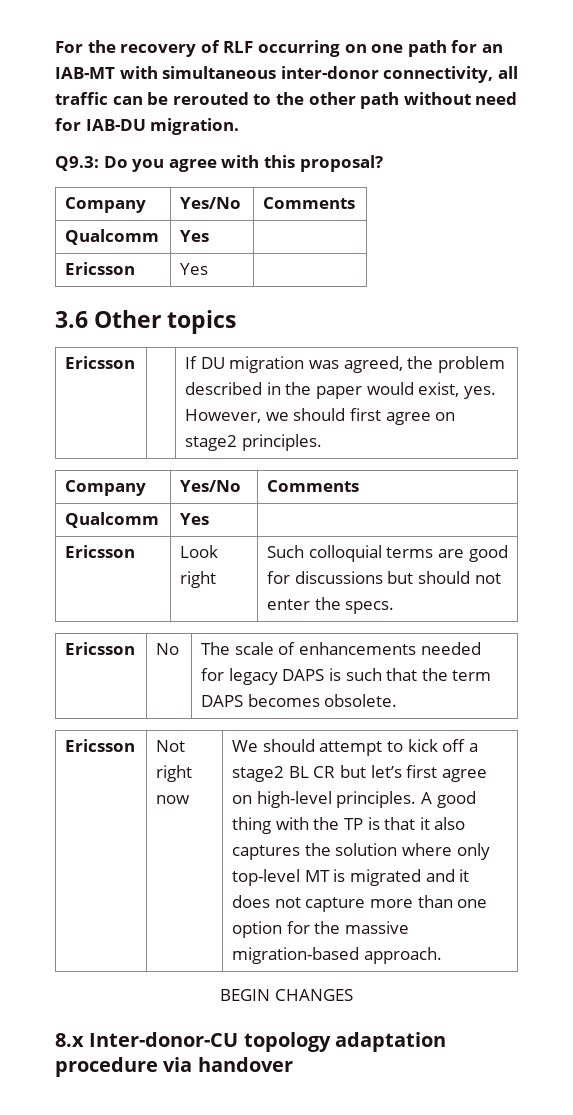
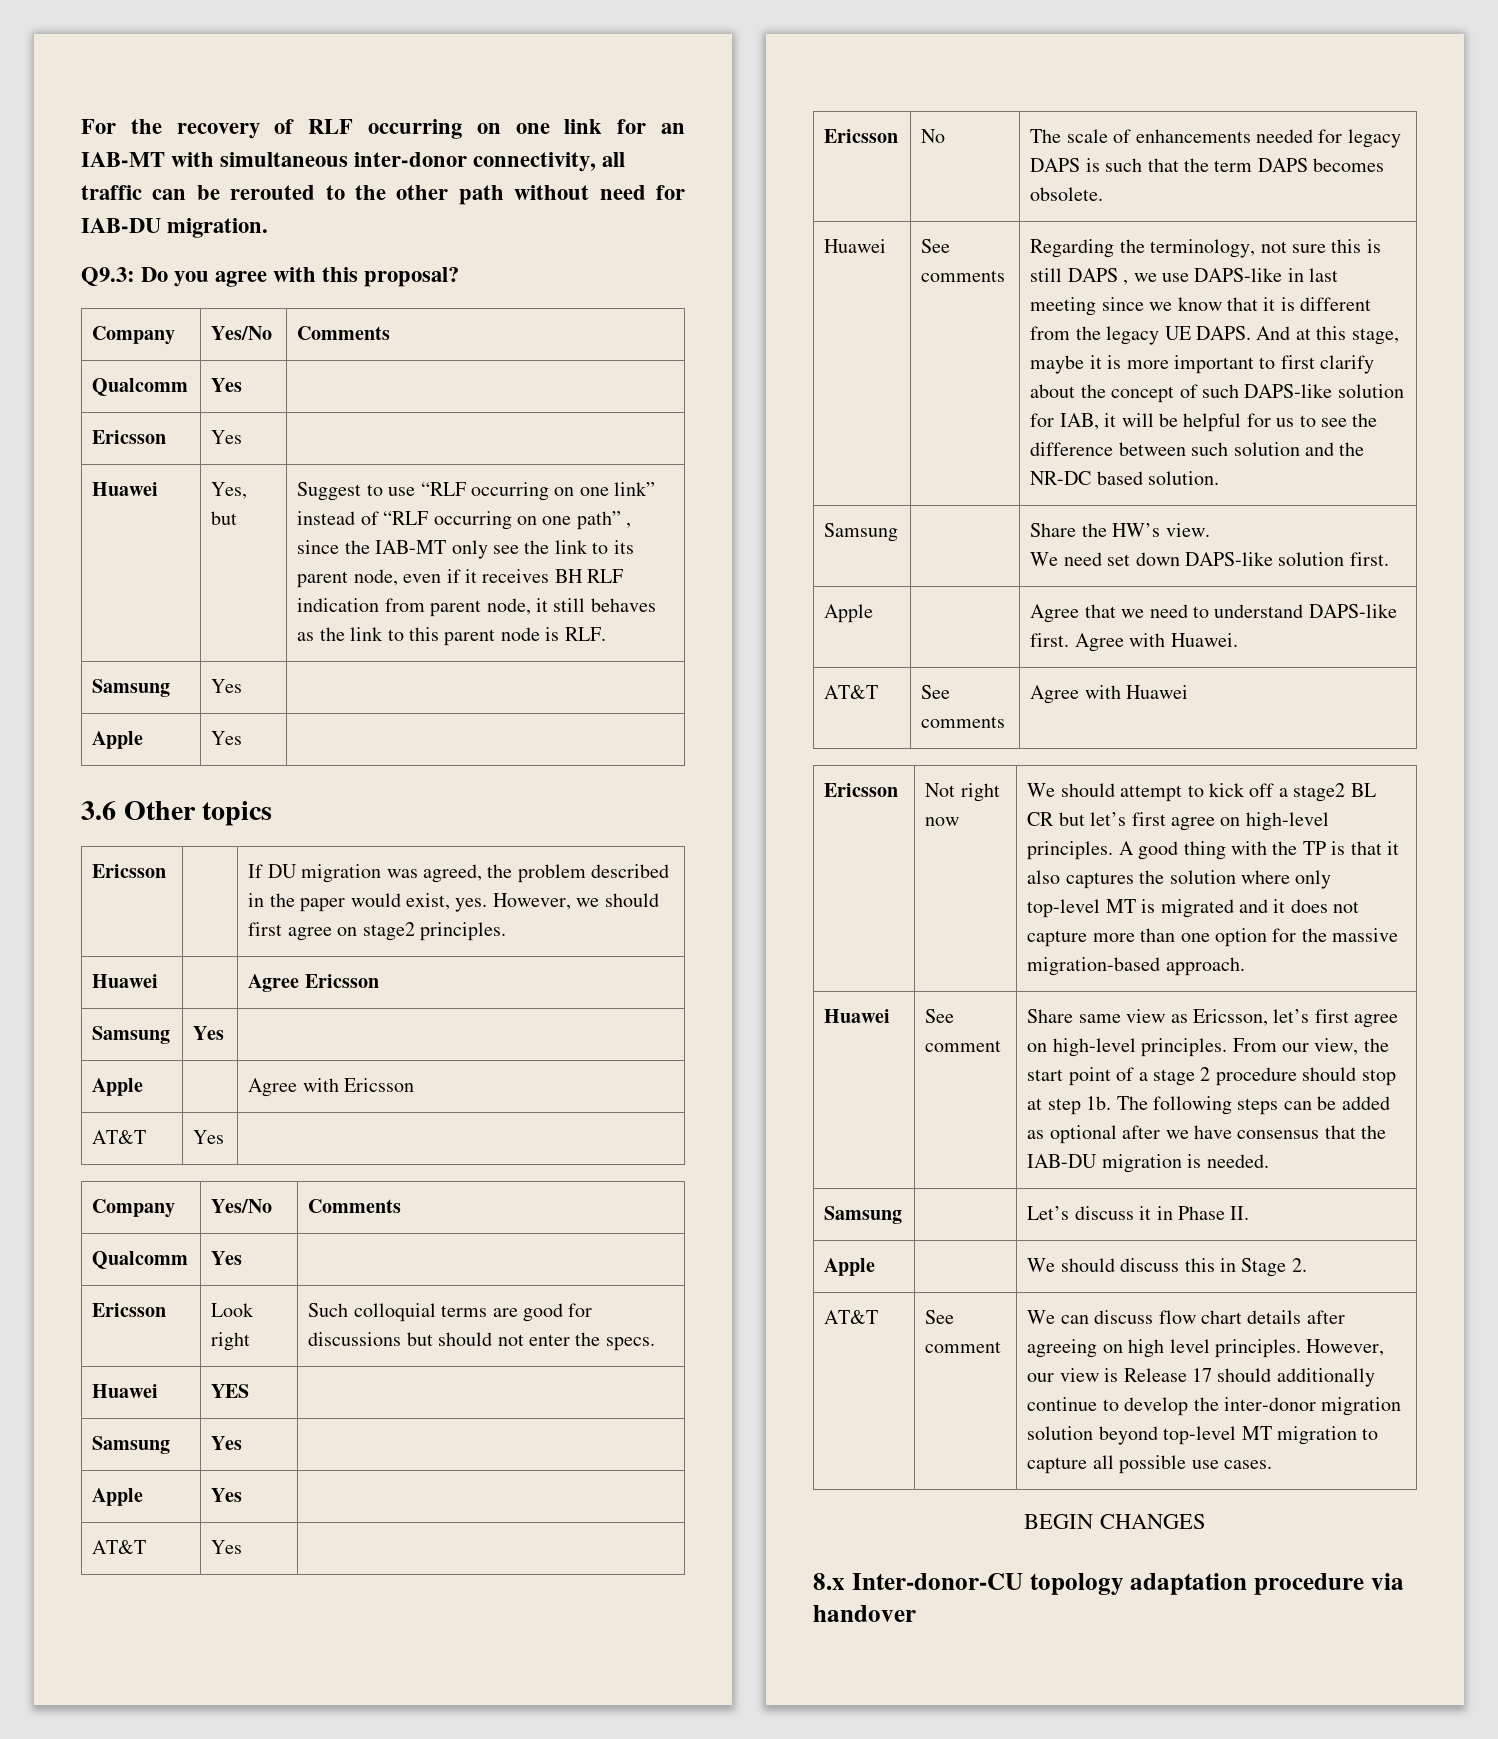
- For the recovery of RLF occurring on one path for an IAB-MT with simultaneous inter-donor connectivity, all traffic can be rerouted to the other path without need for IAB-DU migration.
+ For the recovery of RLF occurring on one link for an IAB-MT with simultaneous inter-donor connectivity, all traffic can be rerouted to the other path without need for IAB-DU migration.
+ Huawei | Yes, but | Suggest to use “RLF occurring on one link” instead of “RLF occurring on one path” , since the IAB-MT only see the link to its parent node, even if it receives BH RLF indication from parent node, it still behaves as the link to this parent node is RLF.
+ Samsung | Yes |
+ Apple | Yes |
+ Huawei | | Agree Ericsson
+ Samsung | Yes |
+ Apple | | Agree with Ericsson
+ AT&T | Yes |
+ Huawei | YES |
+ Samsung | Yes |
+ Apple | Yes |
+ AT&T | Yes |
+ Huawei | See comments | Regarding the terminology, not sure this is still DAPS , we use DAPS-like in last meeting since we know that it is different from the legacy UE DAPS. And at this stage, maybe it is more important to first clarify about the concept of such DAPS-like solution for IAB, it will be helpful for us to see the difference between such solution and the NR-DC based solution.
+ Samsung | | Share the HW’s view.
+ We need set down DAPS-like solution first.
+ Apple | | Agree that we need to understand DAPS-like first. Agree with Huawei.
+ AT&T | See comments | Agree with Huawei
+ Huawei | See comment | Share same view as Ericsson, let’s first agree on high-level principles. From our view, the start point of a stage 2 procedure should stop at step 1b. The following steps can be added as optional after we have consensus that the IAB-DU migration is needed.
+ Samsung | | Let’s discuss it in Phase II.
+ Apple | | We should discuss this in Stage 2.
+ AT&T | See comment | We can discuss flow chart details after agreeing on high level principles. However, our view is Release 17 should additionally continue to develop the inter-donor migration solution beyond top-level MT migration to capture all possible use cases.

